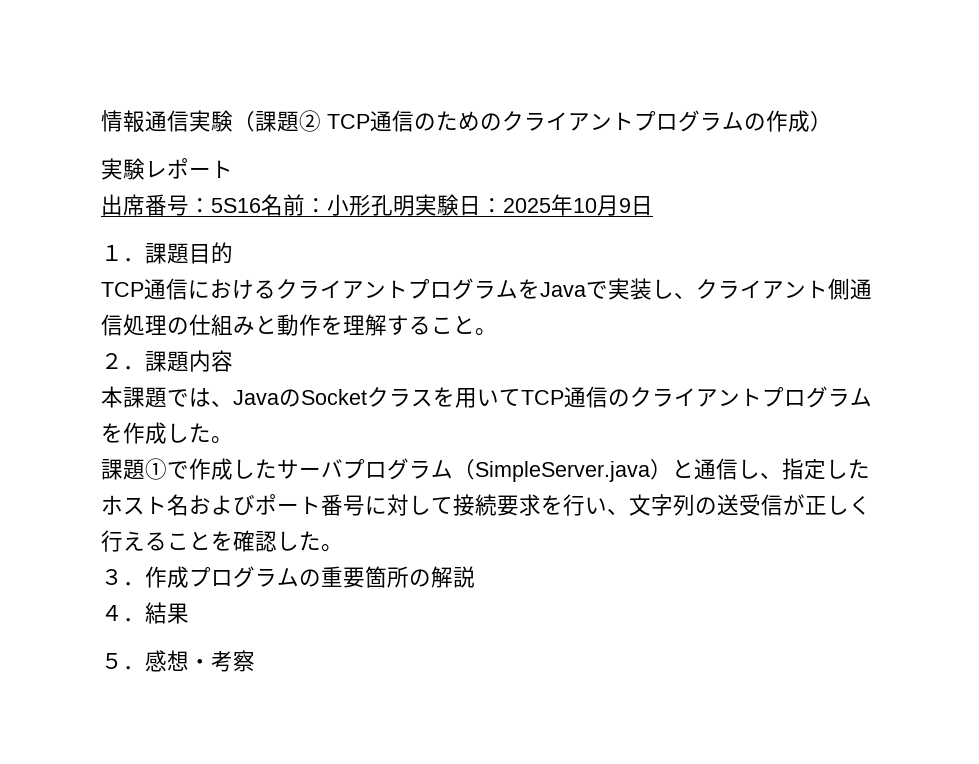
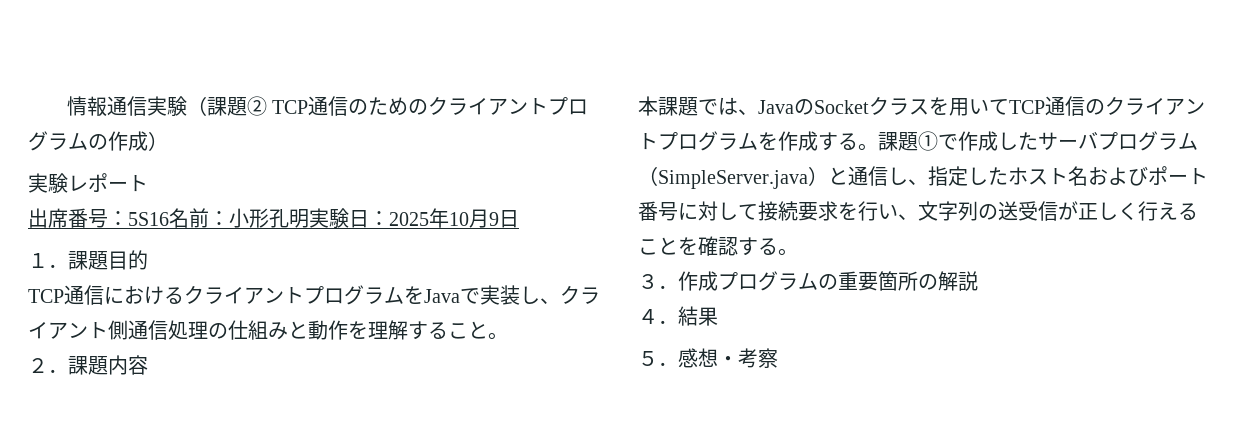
- 本課題では、JavaのSocketクラスを用いてTCP通信のクライアントプログラムを作成した。
- 課題①で作成したサーバプログラム（SimpleServer.java）と通信し、指定したホスト名およびポート番号に対して接続要求を行い、文字列の送受信が正しく行えることを確認した。
+ 本課題では、JavaのSocketクラスを用いてTCP通信のクライアントプログラムを作成する。課題①で作成したサーバプログラム（SimpleServer.java）と通信し、指定したホスト名およびポート番号に対して接続要求を行い、文字列の送受信が正しく行えることを確認する。

